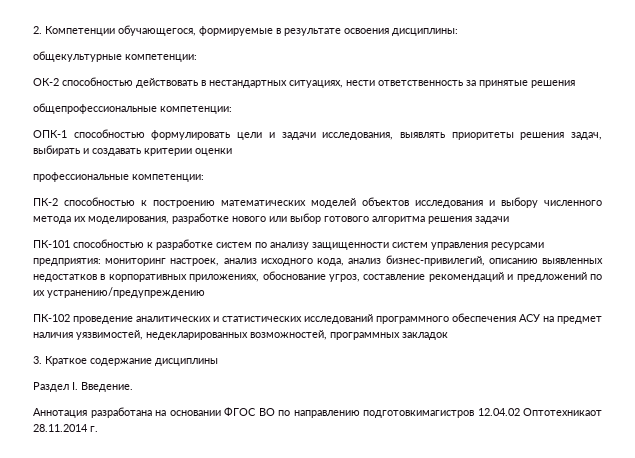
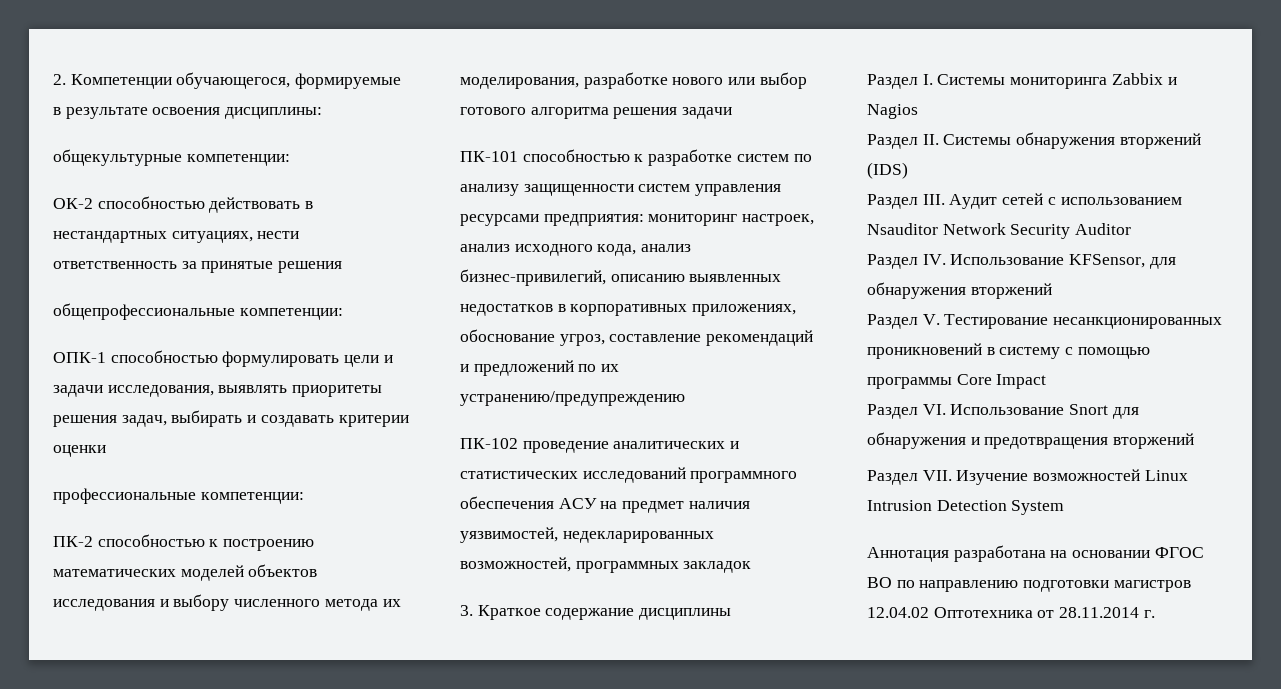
- Раздел I. Введение.
+ Раздел I. Системы мониторинга Zabbix и Nagios
+ Раздел II. Системы обнаружения вторжений (IDS)
+ Раздел III. Аудит сетей с использованием Nsauditor Network Security Auditor
+ Раздел IV. Использование KFSensor, для обнаружения вторжений
+ Раздел V. Тестирование несанкционированных проникновений в систему с помощью программы Core Impact
+ Раздел VI. Использование Snort для обнаружения и предотвращения вторжений
+ Раздел VII. Изучение возможностей Linux Intrusion Detection System
- Аннотация разработана на основании ФГОС ВО по направлению подготовкимагистров 12.04.02 Оптотехникаот 28.11.2014 г.
+ Аннотация разработана на основании ФГОС ВО по направлению подготовки магистров 12.04.02 Оптотехника от 28.11.2014 г.

